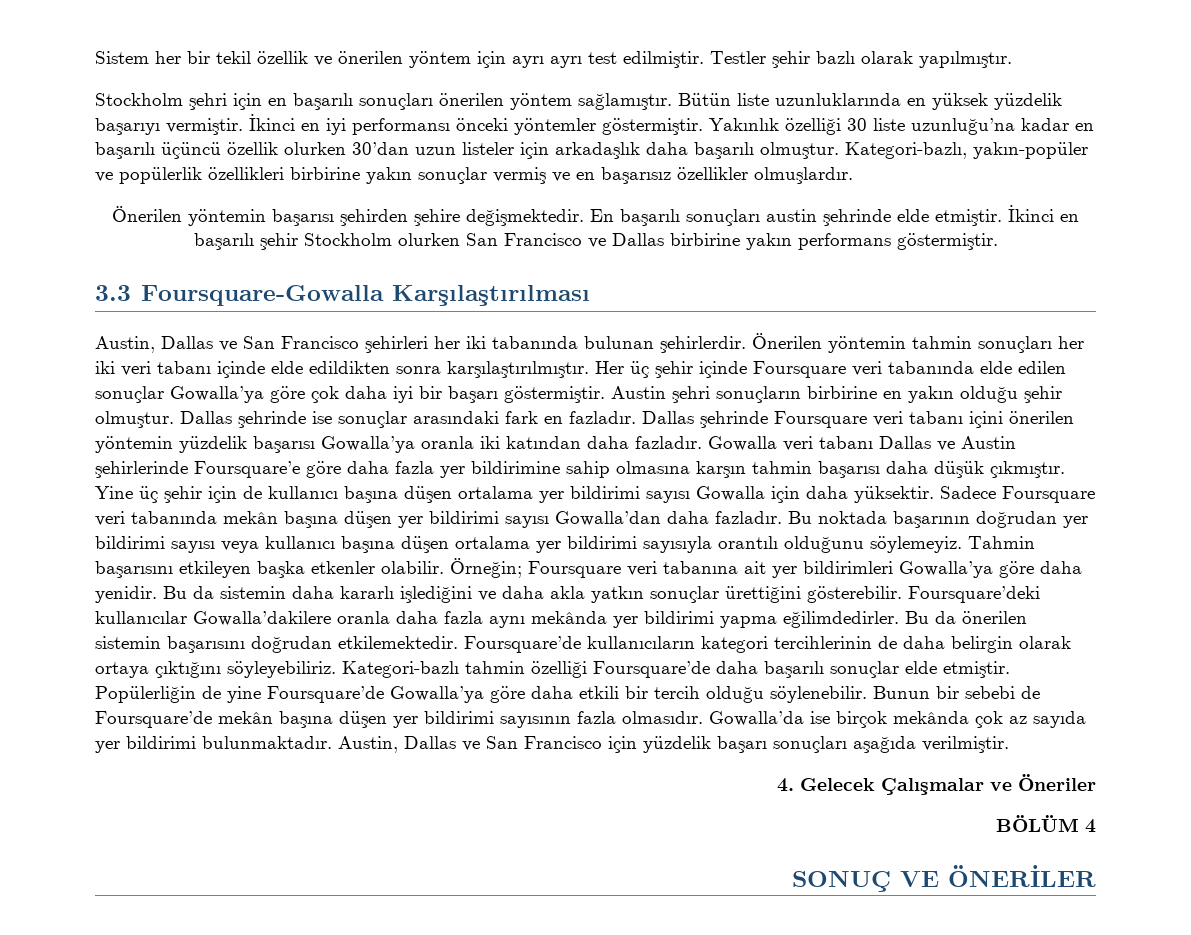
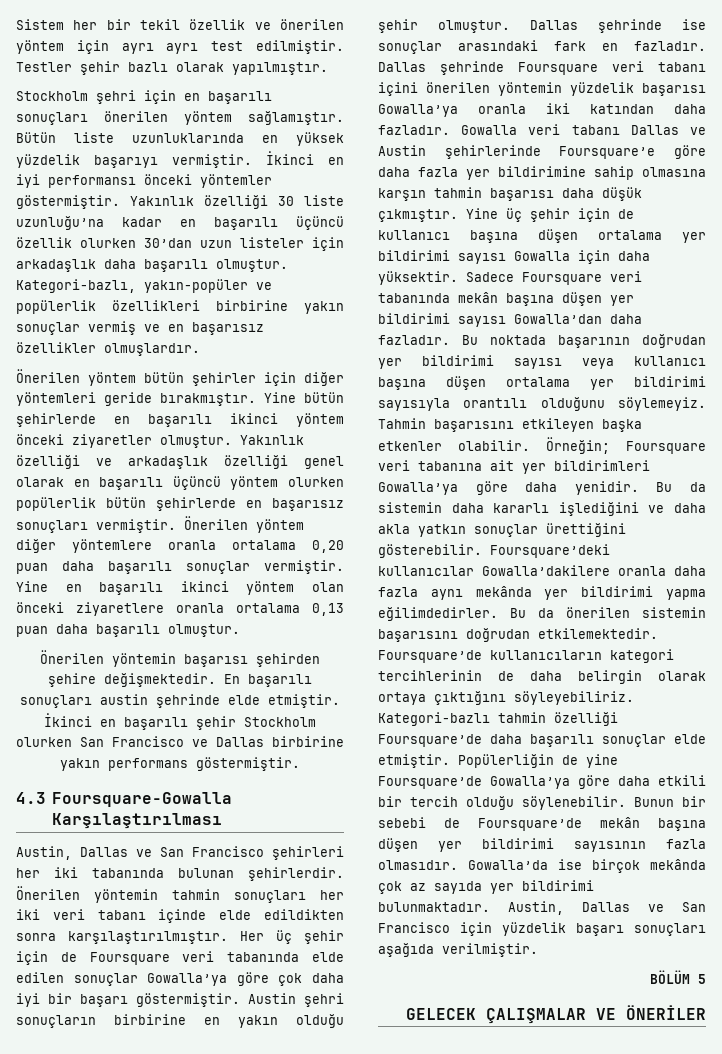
+ Önerilen yöntem bütün şehirler için diğer yöntemleri geride bırakmıştır. Yine bütün şehirlerde en başarılı ikinci yöntem önceki ziyaretler olmuştur. Yakınlık özelliği ve arkadaşlık özelliği genel olarak en başarılı üçüncü yöntem olurken popülerlik bütün şehirlerde en başarısız sonuçları vermiştir. Önerilen yöntem diğer yöntemlere oranla ortalama 0,20 puan daha başarılı sonuçlar vermiştir. Yine en başarılı ikinci yöntem olan önceki ziyaretlere oranla ortalama 0,13 puan daha başarılı olmuştur.
- 3.3 Foursquare-Gowalla Karşılaştırılması
+ 4.3 Foursquare-Gowalla Karşılaştırılması
- Her üç şehir içinde Foursquare veri tabanında elde edilen sonuçlar Gowalla’ya göre çok daha iyi bir başarı göstermiştir.
+ Her üç şehir için de Foursquare veri tabanında elde edilen sonuçlar Gowalla’ya göre çok daha iyi bir başarı göstermiştir.
- 4. Gelecek Çalışmalar ve Öneriler
- BÖLÜM 4
- SONUÇ VE ÖNERİLER
+ BÖLÜM 5
+ GELECEK ÇALIŞMALAR VE ÖNERİLER

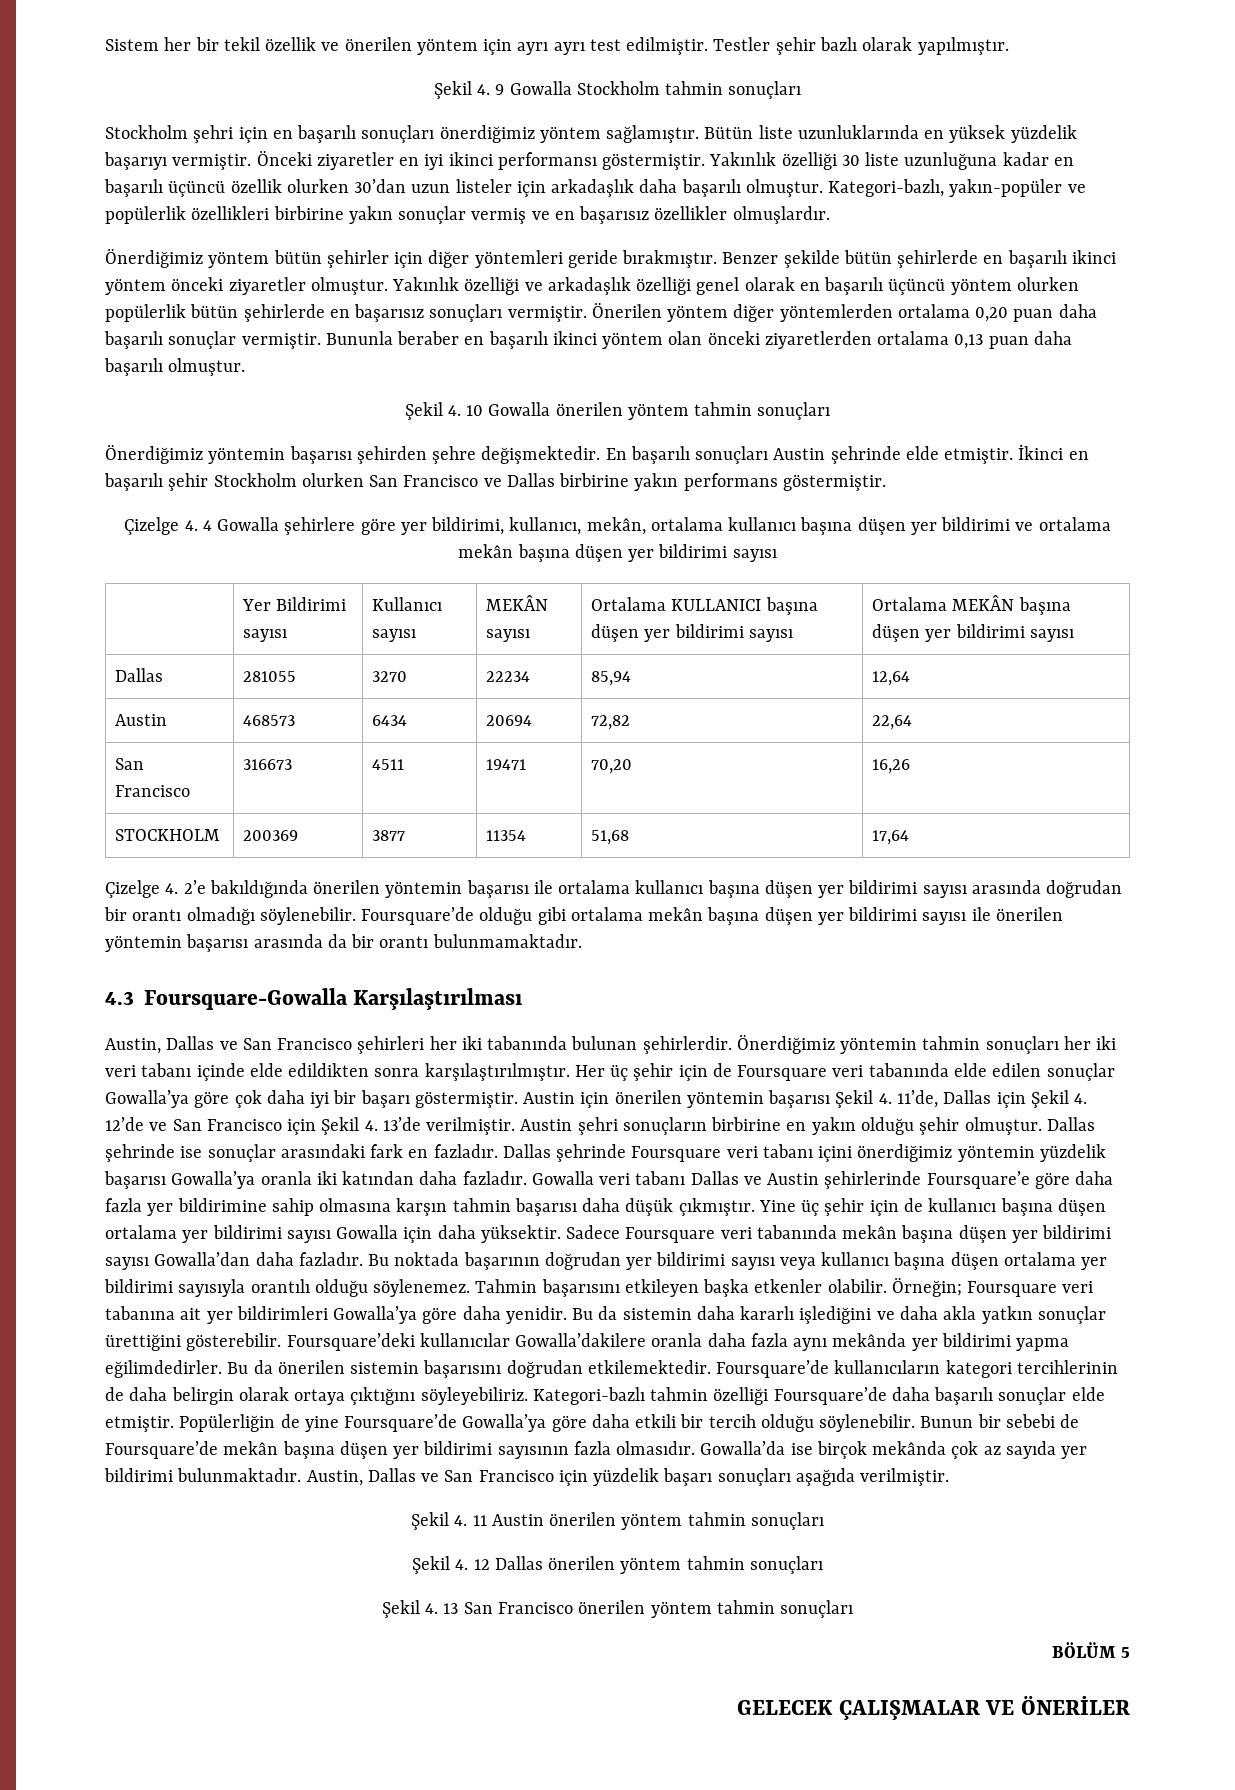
+ Şekil 4. 9 Gowalla Stockholm tahmin sonuçları
- Stockholm şehri için en başarılı sonuçları önerilen yöntem sağlamıştır.
+ Stockholm şehri için en başarılı sonuçları önerdiğimiz yöntem sağlamıştır.
- İkinci en iyi performansı önceki yöntemler göstermiştir.
+ Önceki ziyaretler en iyi ikinci performansı göstermiştir.
- Yakınlık özelliği 30 liste uzunluğu’na kadar en başarılı üçüncü özellik olurken 30’dan uzun listeler için arkadaşlık daha başarılı olmuştur.
+ Yakınlık özelliği 30 liste uzunluğuna kadar en başarılı üçüncü özellik olurken 30’dan uzun listeler için arkadaşlık daha başarılı olmuştur.
- Önerilen yöntem bütün şehirler için diğer yöntemleri geride bırakmıştır.
+ Önerdiğimiz yöntem bütün şehirler için diğer yöntemleri geride bırakmıştır.
- Yine bütün şehirlerde en başarılı ikinci yöntem önceki ziyaretler olmuştur.
+ Benzer şekilde bütün şehirlerde en başarılı ikinci yöntem önceki ziyaretler olmuştur.
- Önerilen yöntem diğer yöntemlere oranla ortalama 0,20 puan daha başarılı sonuçlar vermiştir.
+ Önerilen yöntem diğer yöntemlerden ortalama 0,20 puan daha başarılı sonuçlar vermiştir.
- Yine en başarılı ikinci yöntem olan önceki ziyaretlere oranla ortalama 0,13 puan daha başarılı olmuştur.
+ Bununla beraber en başarılı ikinci yöntem olan önceki ziyaretlerden ortalama 0,13 puan daha başarılı olmuştur.
- Önerilen yöntemin başarısı şehirden şehire değişmektedir.
+ Şekil 4. 10 Gowalla önerilen yöntem tahmin sonuçları
+ Önerdiğimiz yöntemin başarısı şehirden şehre değişmektedir.
- En başarılı sonuçları austin şehrinde elde etmiştir.
+ En başarılı sonuçları Austin şehrinde elde etmiştir.
+ Çizelge 4. 4 Gowalla şehirlere göre yer bildirimi, kullanıcı, mekân, ortalama kullanıcı başına düşen yer bildirimi ve ortalama mekân başına düşen yer bildirimi sayısı
+ | Yer Bildirimi sayısı | Kullanıcı sayısı | MEKÂN sayısı | Ortalama KULLANICI başına düşen yer bildirimi sayısı | Ortalama MEKÂN başına düşen yer bildirimi sayısı
+ Dallas | 281055 | 3270 | 22234 | 85,94 | 12,64
+ Austin | 468573 | 6434 | 20694 | 72,82 | 22,64
+ San Francisco | 316673 | 4511 | 19471 | 70,20 | 16,26
+ STOCKHOLM | 200369 | 3877 | 11354 | 51,68 | 17,64
+ Çizelge 4. 2’e bakıldığında önerilen yöntemin başarısı ile ortalama kullanıcı başına düşen yer bildirimi sayısı arasında doğrudan bir orantı olmadığı söylenebilir. Foursquare’de olduğu gibi ortalama mekân başına düşen yer bildirimi sayısı ile önerilen yöntemin başarısı arasında da bir orantı bulunmamaktadır.
- Önerilen yöntemin tahmin sonuçları her iki veri tabanı içinde elde edildikten sonra karşılaştırılmıştır.
+ Önerdiğimiz yöntemin tahmin sonuçları her iki veri tabanı içinde elde edildikten sonra karşılaştırılmıştır.
- Austin şehri sonuçların birbirine en yakın olduğu şehir olmuştur.
+ Austin için önerilen yöntemin başarısı Şekil 4. 11’de, Dallas için Şekil 4. 12’de ve San Francisco için Şekil 4. 13’de verilmiştir. Austin şehri sonuçların birbirine en yakın olduğu şehir olmuştur.
- Dallas şehrinde Foursquare veri tabanı içini önerilen yöntemin yüzdelik başarısı Gowalla’ya oranla iki katından daha fazladır.
+ Dallas şehrinde Foursquare veri tabanı içini önerdiğimiz yöntemin yüzdelik başarısı Gowalla’ya oranla iki katından daha fazladır.
- Bu noktada başarının doğrudan yer bildirimi sayısı veya kullanıcı başına düşen ortalama yer bildirimi sayısıyla orantılı olduğunu söylemeyiz.
+ Bu noktada başarının doğrudan yer bildirimi sayısı veya kullanıcı başına düşen ortalama yer bildirimi sayısıyla orantılı olduğu söylenemez.
+ Şekil 4. 11 Austin önerilen yöntem tahmin sonuçları
+ Şekil 4. 12 Dallas önerilen yöntem tahmin sonuçları
+ Şekil 4. 13 San Francisco önerilen yöntem tahmin sonuçları

